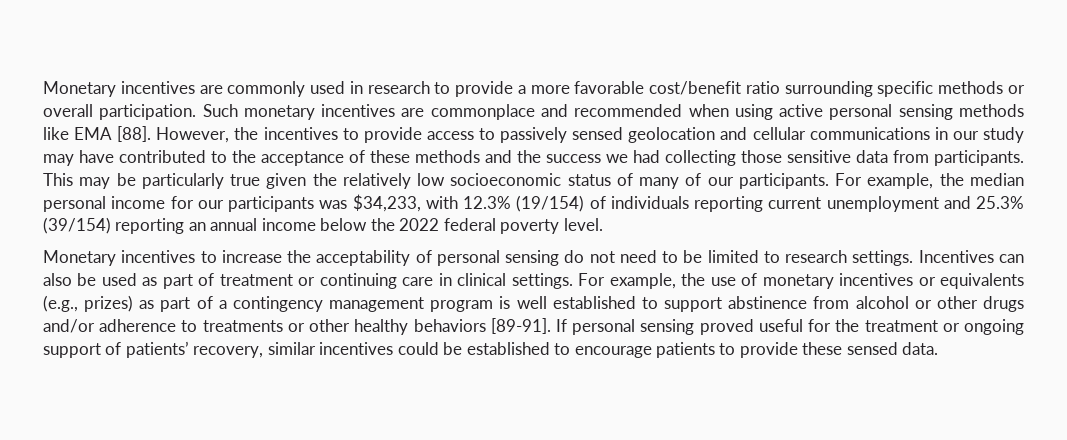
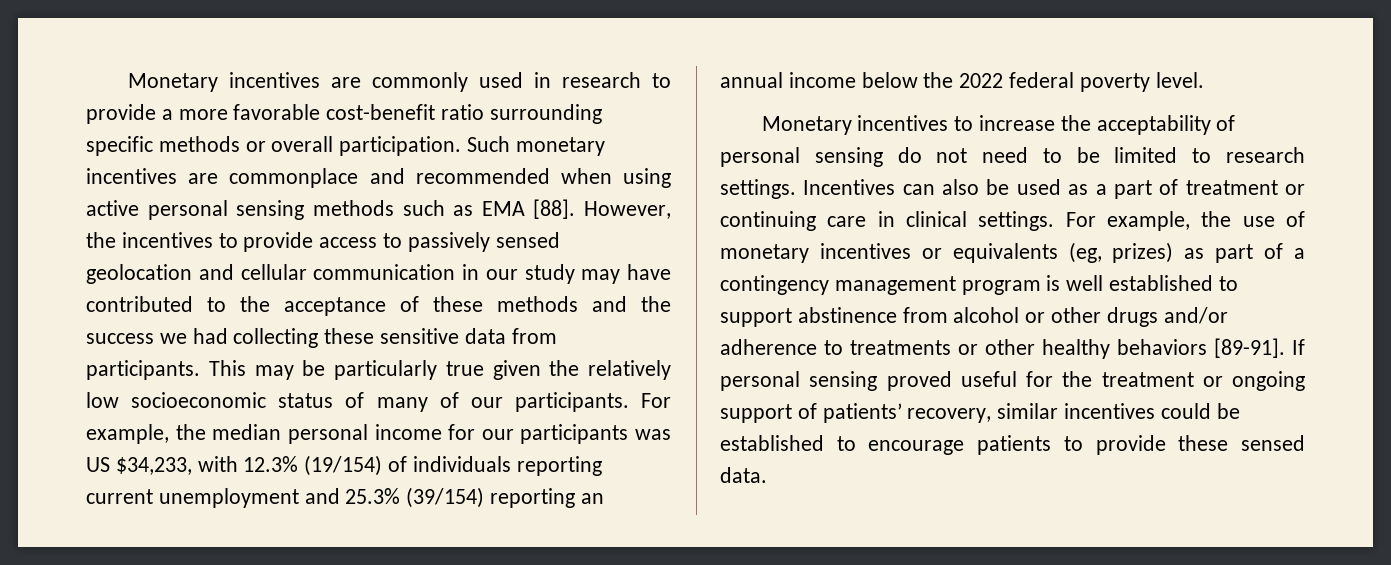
- Monetary incentives are commonly used in research to provide a more favorable cost/benefit ratio surrounding specific methods or overall participation.
+ Monetary incentives are commonly used in research to provide a more favorable cost-benefit ratio surrounding specific methods or overall participation.
- Such monetary incentives are commonplace and recommended when using active personal sensing methods like EMA [88].
+ Such monetary incentives are commonplace and recommended when using active personal sensing methods such as EMA [88].
- However, the incentives to provide access to passively sensed geolocation and cellular communications in our study may have contributed to the acceptance of these methods and the success we had collecting those sensitive data from participants.
+ However, the incentives to provide access to passively sensed geolocation and cellular communication in our study may have contributed to the acceptance of these methods and the success we had collecting these sensitive data from participants.
- For example, the median personal income for our participants was $34,233, with 12.3% (19/154) of individuals reporting current unemployment and 25.3% (39/154) reporting an annual income below the 2022 federal poverty level.
+ For example, the median personal income for our participants was US $34,233, with 12.3% (19/154) of individuals reporting current unemployment and 25.3% (39/154) reporting an annual income below the 2022 federal poverty level.
- Incentives can also be used as part of treatment or continuing care in clinical settings.
+ Incentives can also be used as a part of treatment or continuing care in clinical settings.
- For example, the use of monetary incentives or equivalents (e.g., prizes) as part of a contingency management program is well established to support abstinence from alcohol or other drugs and/or adherence to treatments or other healthy behaviors [89-91].
+ For example, the use of monetary incentives or equivalents (eg, prizes) as part of a contingency management program is well established to support abstinence from alcohol or other drugs and/or adherence to treatments or other healthy behaviors [89-91].

